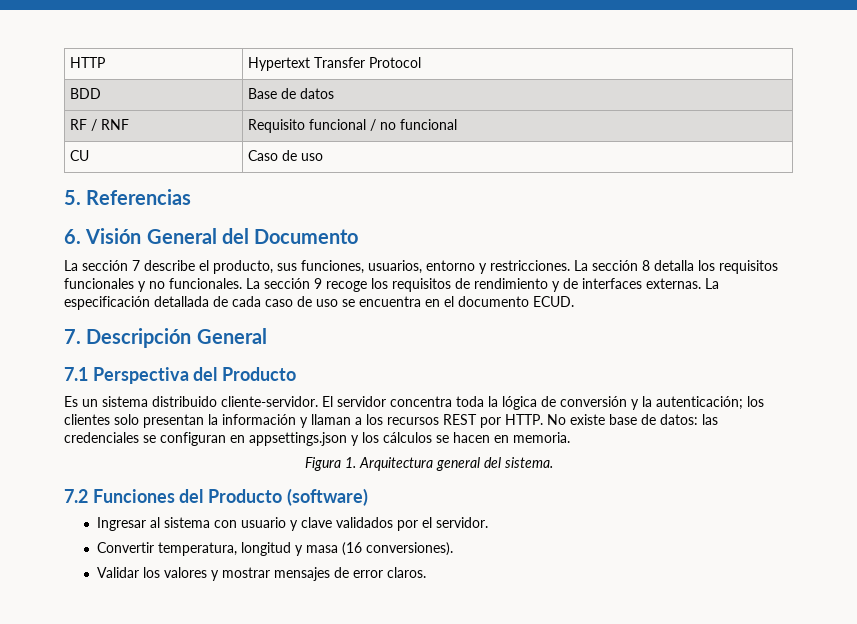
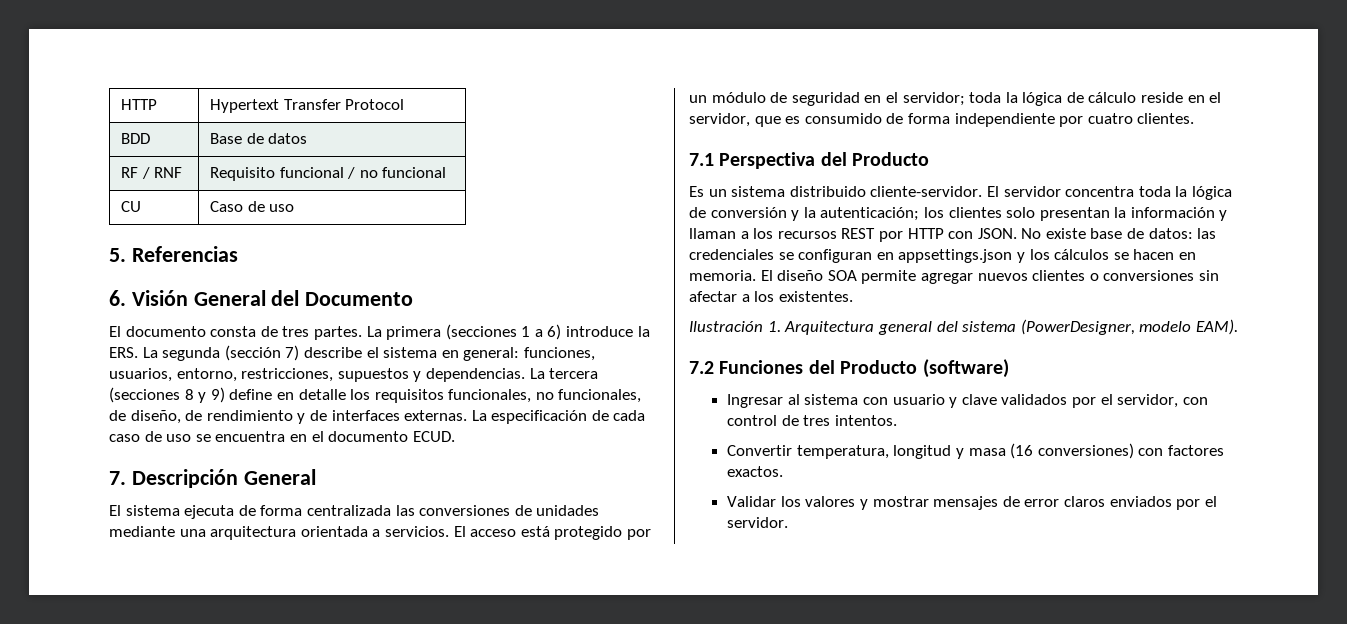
- La sección 7 describe el producto, sus funciones, usuarios, entorno y restricciones. La sección 8 detalla los requisitos funcionales y no funcionales. La sección 9 recoge los requisitos de rendimiento y de interfaces externas.
+ El documento consta de tres partes. La primera (secciones 1 a 6) introduce la ERS. La segunda (sección 7) describe el sistema en general: funciones, usuarios, entorno, restricciones, supuestos y dependencias. La tercera (secciones 8 y 9) define en detalle los requisitos funcionales, no funcionales, de diseño, de rendimiento y de interfaces externas.
- La especificación detallada de cada caso de uso se encuentra en el documento ECUD.
+ La especificación de cada caso de uso se encuentra en el documento ECUD.
+ El sistema ejecuta de forma centralizada las conversiones de unidades mediante una arquitectura orientada a servicios. El acceso está protegido por un módulo de seguridad en el servidor; toda la lógica de cálculo reside en el servidor, que es consumido de forma independiente por cuatro clientes.
- El servidor concentra toda la lógica de conversión y la autenticación; los clientes solo presentan la información y llaman a los recursos REST por HTTP.
+ El servidor concentra toda la lógica de conversión y la autenticación; los clientes solo presentan la información y llaman a los recursos REST por HTTP con JSON.
- No existe base de datos: las credenciales se configuran en appsettings.json y los cálculos se hacen en memoria.
- Figura 1. Arquitectura general del sistema.
+ No existe base de datos: las credenciales se configuran en appsettings.json y los cálculos se hacen en memoria. El diseño SOA permite agregar nuevos clientes o conversiones sin afectar a los existentes.
+ Ilustración 1. Arquitectura general del sistema (PowerDesigner, modelo EAM).
- Ingresar al sistema con usuario y clave validados por el servidor.
+ Ingresar al sistema con usuario y clave validados por el servidor, con control de tres intentos.
- Convertir temperatura, longitud y masa (16 conversiones).
+ Convertir temperatura, longitud y masa (16 conversiones) con factores exactos.
- Validar los valores y mostrar mensajes de error claros.
+ Validar los valores y mostrar mensajes de error claros enviados por el servidor.

